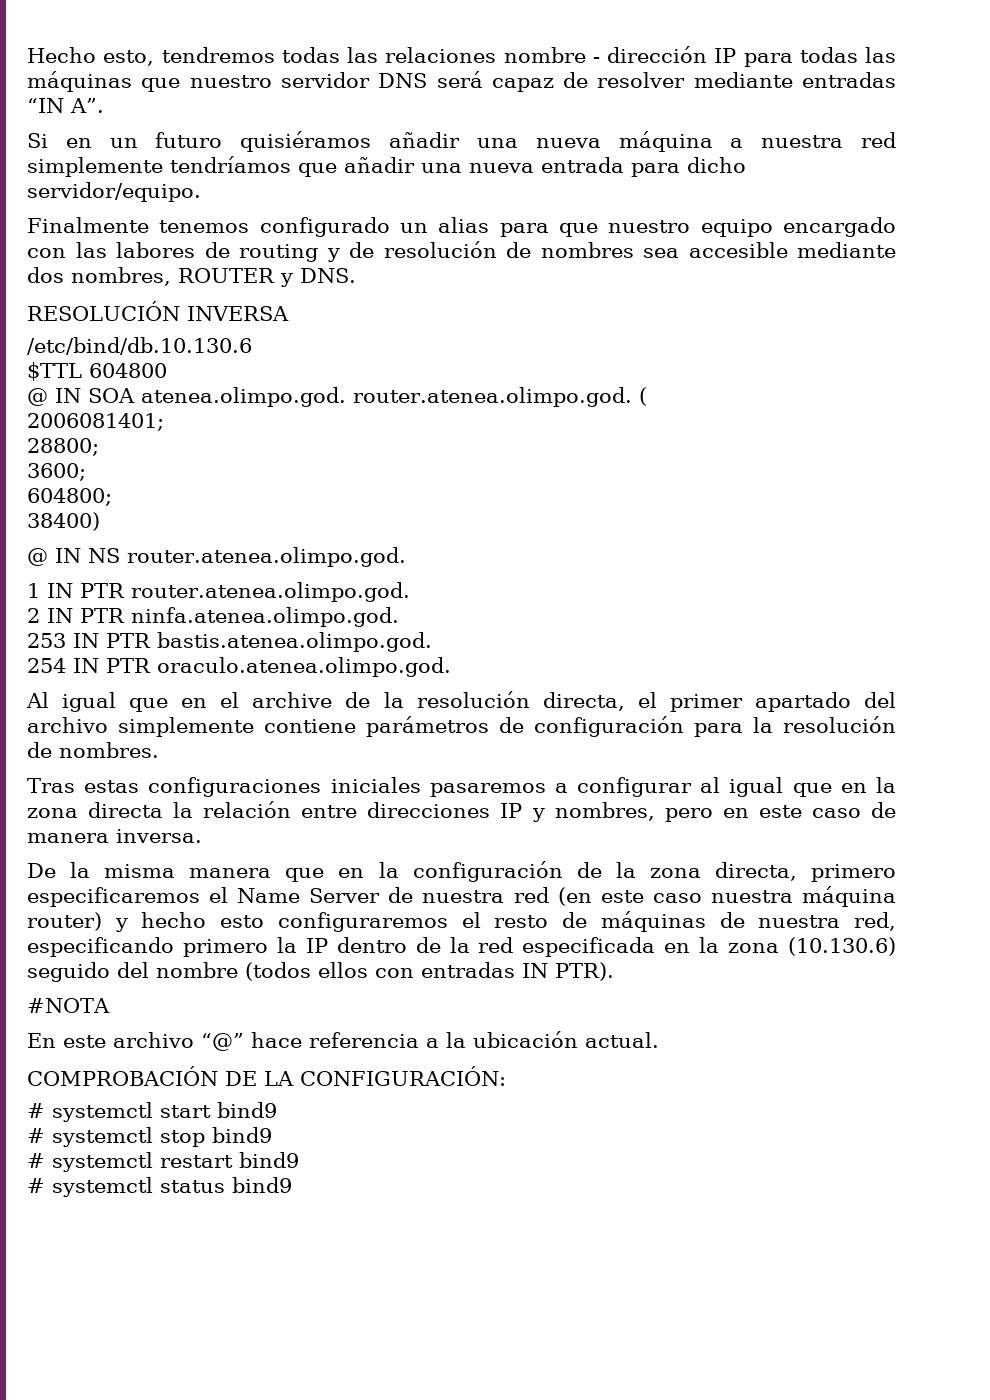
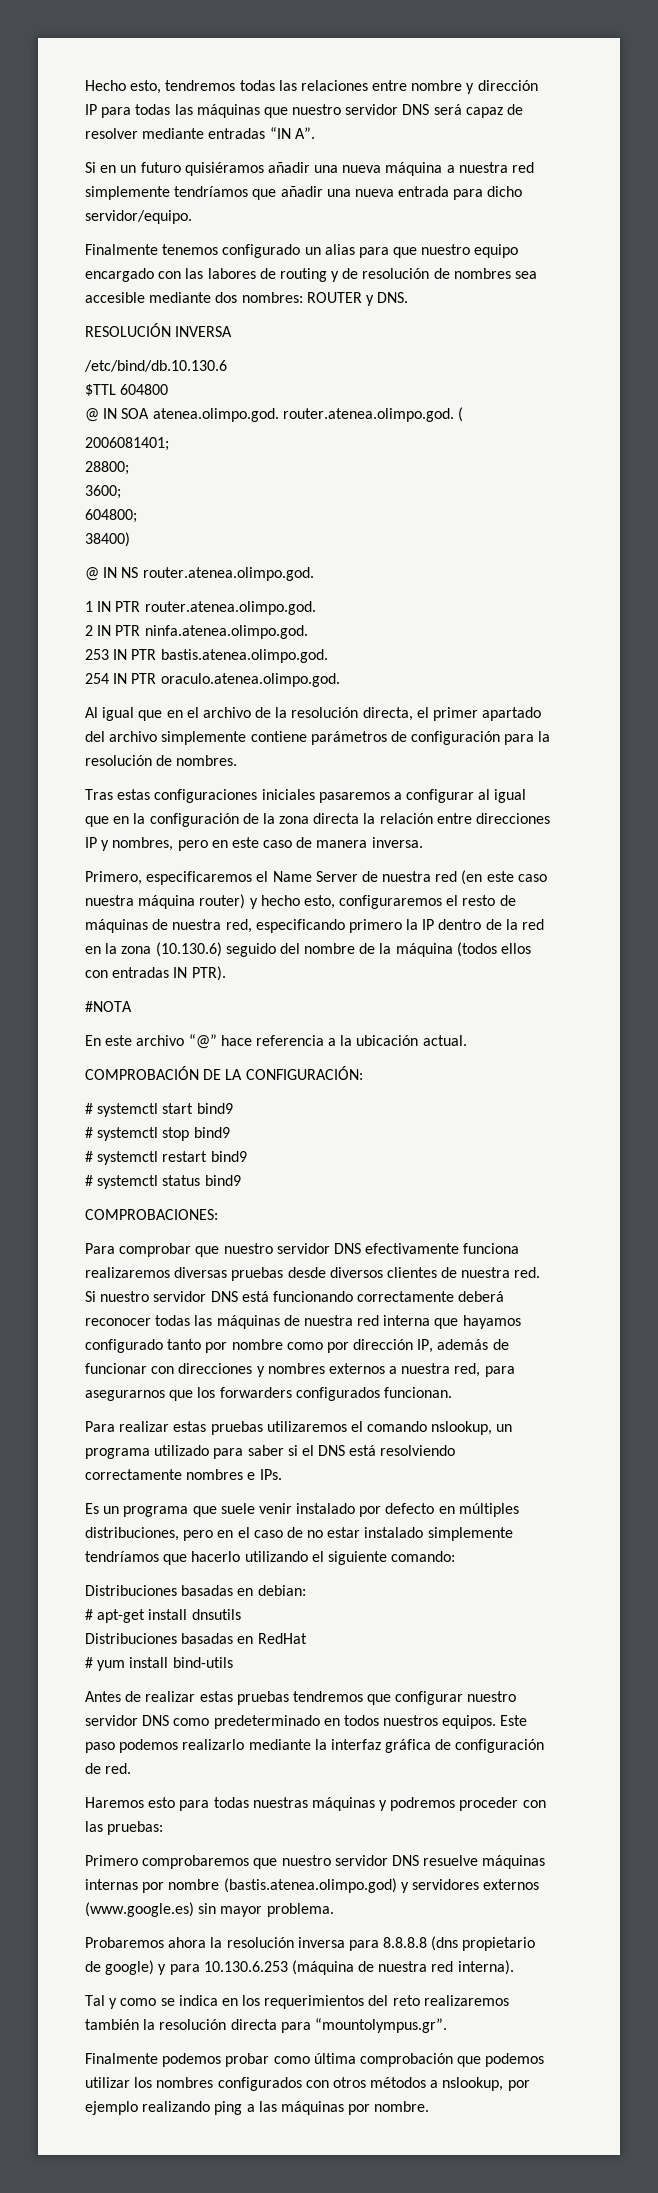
- Hecho esto, tendremos todas las relaciones nombre - dirección IP para todas las máquinas que nuestro servidor DNS será capaz de resolver mediante entradas “IN A”.
+ Hecho esto, tendremos todas las relaciones entre nombre y dirección IP para todas las máquinas que nuestro servidor DNS será capaz de resolver mediante entradas “IN A”.
- Finalmente tenemos configurado un alias para que nuestro equipo encargado con las labores de routing y de resolución de nombres sea accesible mediante dos nombres, ROUTER y DNS.
+ Finalmente tenemos configurado un alias para que nuestro equipo encargado con las labores de routing y de resolución de nombres sea accesible mediante dos nombres: ROUTER y DNS.
- Al igual que en el archive de la resolución directa, el primer apartado del archivo simplemente contiene parámetros de configuración para la resolución de nombres.
+ Al igual que en el archivo de la resolución directa, el primer apartado del archivo simplemente contiene parámetros de configuración para la resolución de nombres.
- Tras estas configuraciones iniciales pasaremos a configurar al igual que en la zona directa la relación entre direcciones IP y nombres, pero en este caso de manera inversa.
+ Tras estas configuraciones iniciales pasaremos a configurar al igual que en la configuración de la zona directa la relación entre direcciones IP y nombres, pero en este caso de manera inversa.
- De la misma manera que en la configuración de la zona directa, primero especificaremos el Name Server de nuestra red (en este caso nuestra máquina router) y hecho esto configuraremos el resto de máquinas de nuestra red, especificando primero la IP dentro de la red especificada en la zona (10.130.6) seguido del nombre (todos ellos con entradas IN PTR).
+ Primero, especificaremos el Name Server de nuestra red (en este caso nuestra máquina router) y hecho esto, configuraremos el resto de máquinas de nuestra red, especificando primero la IP dentro de la red en la zona (10.130.6) seguido del nombre de la máquina (todos ellos con entradas IN PTR).
+ COMPROBACIONES:
+ Para comprobar que nuestro servidor DNS efectivamente funciona realizaremos diversas pruebas desde diversos clientes de nuestra red. Si nuestro servidor DNS está funcionando correctamente deberá reconocer todas las máquinas de nuestra red interna que hayamos configurado tanto por nombre como por dirección IP, además de funcionar con direcciones y nombres externos a nuestra red, para asegurarnos que los forwarders configurados funcionan.
+ Para realizar estas pruebas utilizaremos el comando nslookup, un programa utilizado para saber si el DNS está resolviendo correctamente nombres e IPs.
+ Es un programa que suele venir instalado por defecto en múltiples distribuciones, pero en el caso de no estar instalado simplemente tendríamos que hacerlo utilizando el siguiente comando:
+ Distribuciones basadas en debian:
+ # apt-get install dnsutils
+ Distribuciones basadas en RedHat
+ # yum install bind-utils
+ Antes de realizar estas pruebas tendremos que configurar nuestro servidor DNS como predeterminado en todos nuestros equipos. Este paso podemos realizarlo mediante la interfaz gráfica de configuración de red.
+ Haremos esto para todas nuestras máquinas y podremos proceder con las pruebas:
+ Primero comprobaremos que nuestro servidor DNS resuelve máquinas internas por nombre (bastis.atenea.olimpo.god) y servidores externos (www.google.es) sin mayor problema.
+ Probaremos ahora la resolución inversa para 8.8.8.8 (dns propietario de google) y para 10.130.6.253 (máquina de nuestra red interna).
+ Tal y como se indica en los requerimientos del reto realizaremos también la resolución directa para “mountolympus.gr”.
+ Finalmente podemos probar como última comprobación que podemos utilizar los nombres configurados con otros métodos a nslookup, por ejemplo realizando ping a las máquinas por nombre.

